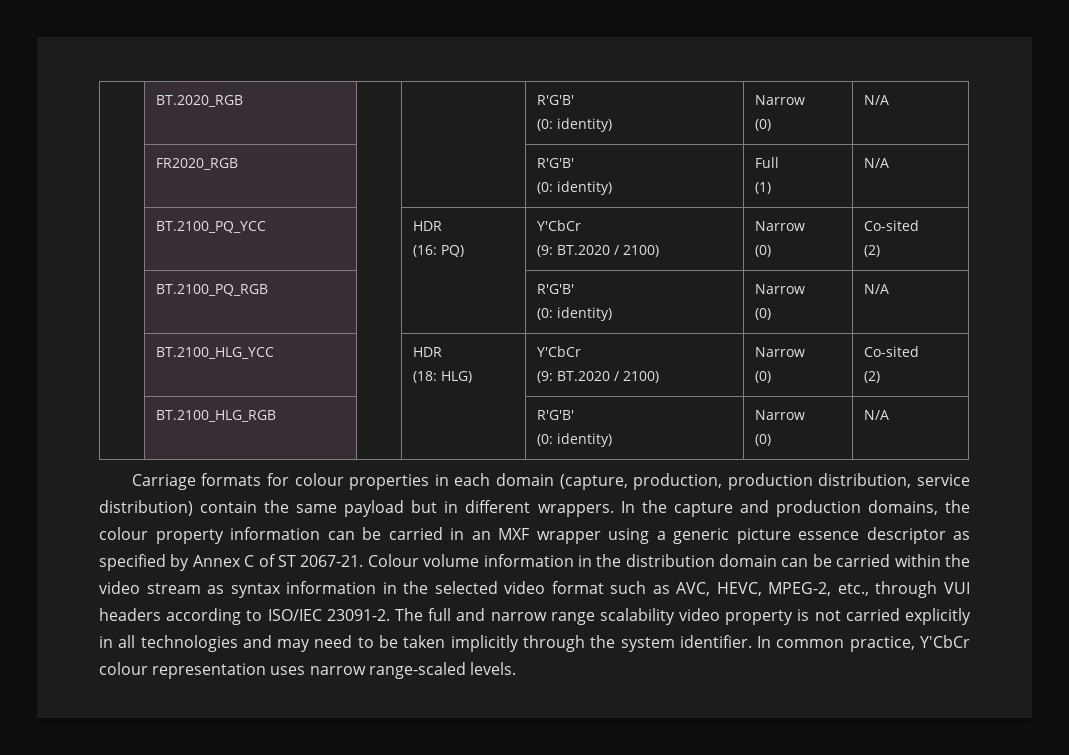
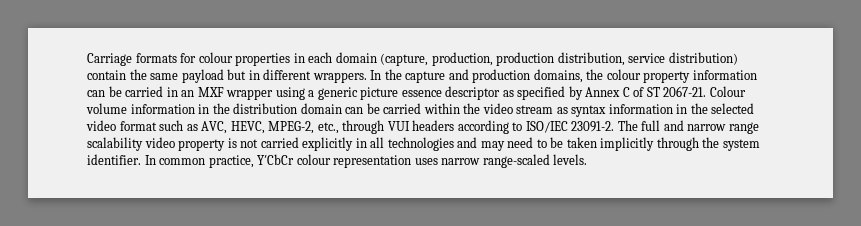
- | BT.2020_RGB | | | R′G′B′
- (0: identity) | Narrow
- (0) | N/A
- | FR2020_RGB | | | R′G′B′
- (0: identity) | Full
- (1) | N/A
- | BT.2100_PQ_YCC | | HDR
- (16: PQ) | Y′CbCr
- (9: BT.2020 / 2100) | Narrow
- (0) | Co-sited
- (2)
- | BT.2100_PQ_RGB | | | R′G′B′
- (0: identity) | Narrow
- (0) | N/A
- | BT.2100_HLG_YCC | | HDR
- (18: HLG) | Y′CbCr
- (9: BT.2020 / 2100) | Narrow
- (0) | Co-sited
- (2)
- | BT.2100_HLG_RGB | | | R′G′B′
- (0: identity) | Narrow
- (0) | N/A

